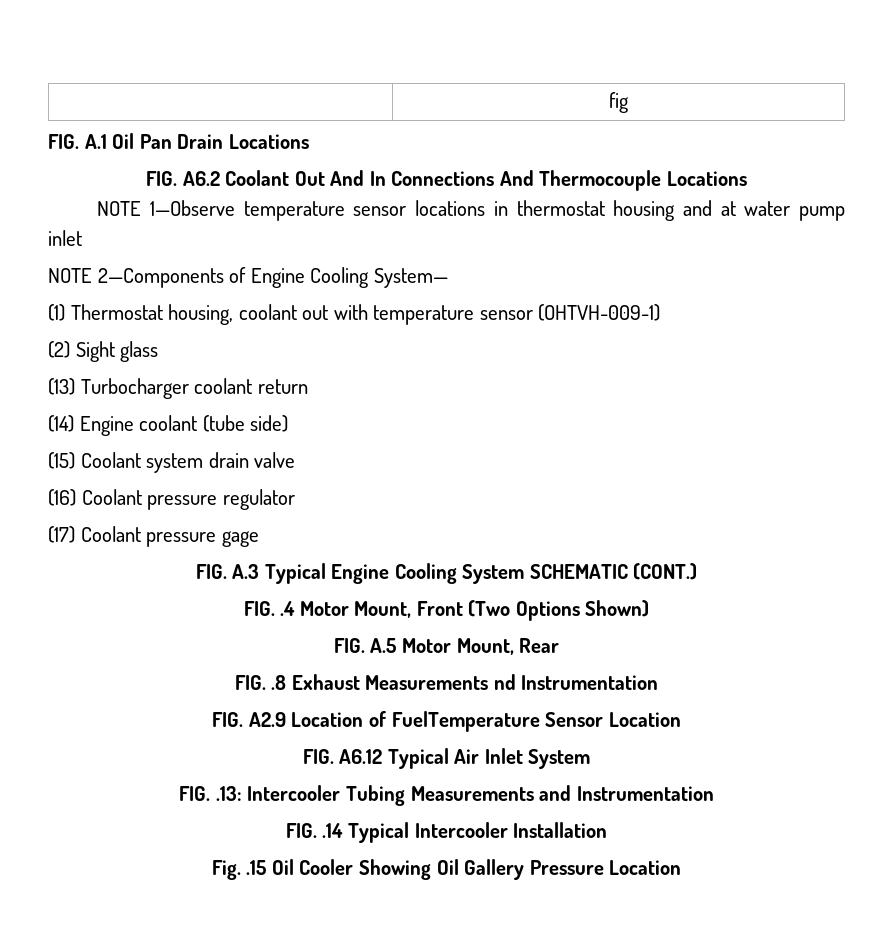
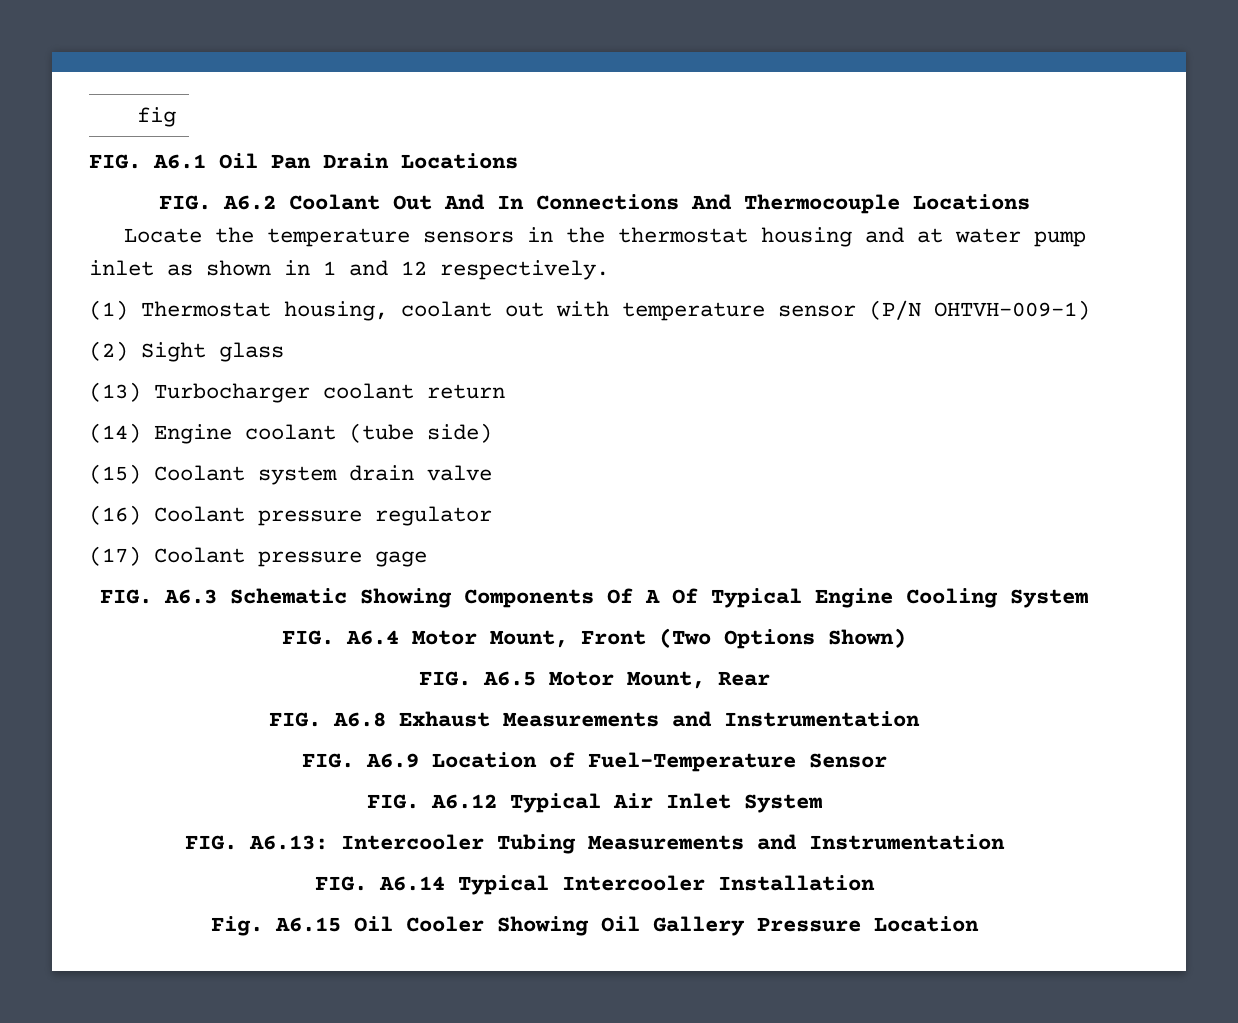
- FIG. A.1 Oil Pan Drain Locations
+ FIG. A6.1 Oil Pan Drain Locations
- NOTE 1—Observe temperature sensor locations in thermostat housing and at water pump inlet
- NOTE 2—Components of Engine Cooling System—
+ Locate the temperature sensors in the thermostat housing and at water pump inlet as shown in 1 and 12 respectively.
- (1) Thermostat housing, coolant out with temperature sensor (OHTVH-009-1)
+ (1) Thermostat housing, coolant out with temperature sensor (P/N OHTVH-009-1)
- FIG. A.3 Typical Engine Cooling System SCHEMATIC (CONT.)
- FIG. .4 Motor Mount, Front (Two Options Shown)
+ FIG. A6.3 Schematic Showing Components Of A Of Typical Engine Cooling System
+ FIG. A6.4 Motor Mount, Front (Two Options Shown)
- FIG. A.5 Motor Mount, Rear
+ FIG. A6.5 Motor Mount, Rear
- FIG. .8 Exhaust Measurements nd Instrumentation
- FIG. A2.9 Location of FuelTemperature Sensor Location
+ FIG. A6.8 Exhaust Measurements and Instrumentation
+ FIG. A6.9 Location of Fuel-Temperature Sensor
- FIG. .13: Intercooler Tubing Measurements and Instrumentation
+ FIG. A6.13: Intercooler Tubing Measurements and Instrumentation
- FIG. .14 Typical Intercooler Installation
+ FIG. A6.14 Typical Intercooler Installation
- Fig. .15 Oil Cooler Showing Oil Gallery Pressure Location
+ Fig. A6.15 Oil Cooler Showing Oil Gallery Pressure Location

